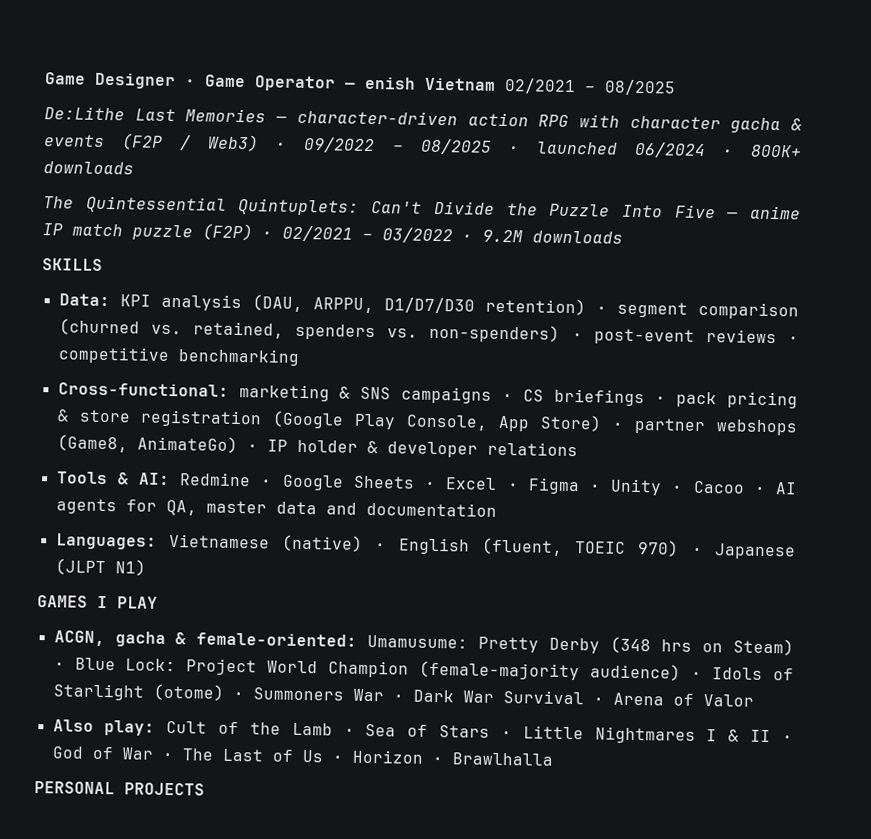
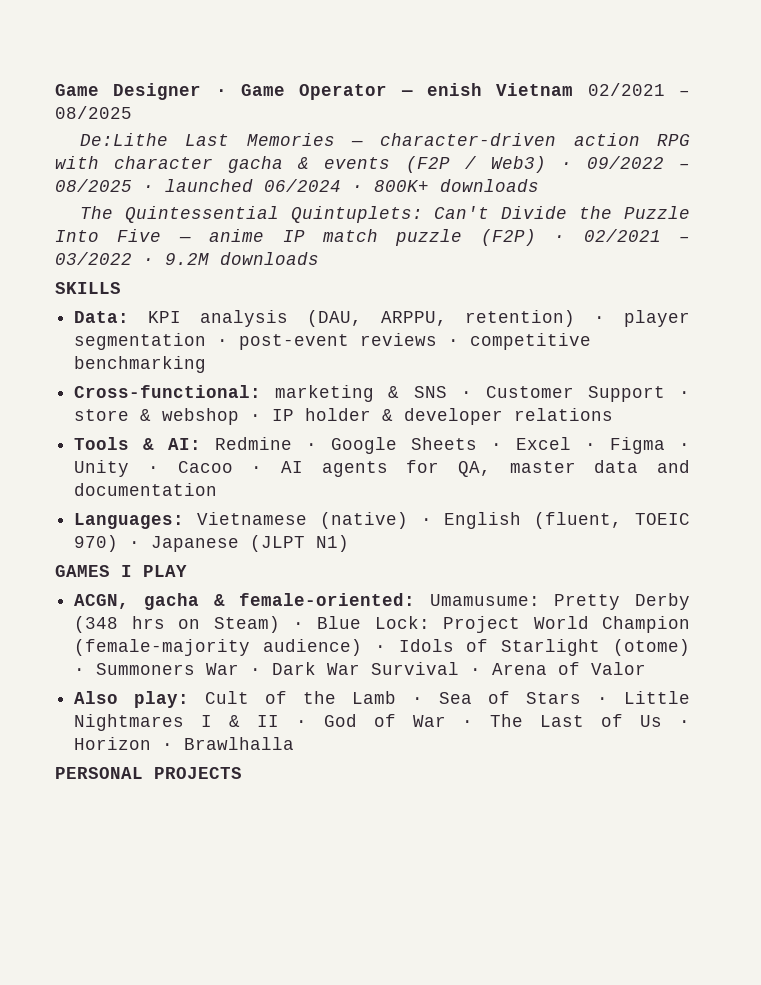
- Data: KPI analysis (DAU, ARPPU, D1/D7/D30 retention) · segment comparison (churned vs. retained, spenders vs. non-spenders) · post-event reviews · competitive benchmarking
+ Data: KPI analysis (DAU, ARPPU, retention) · player segmentation · post-event reviews · competitive benchmarking
- Cross-functional: marketing & SNS campaigns · CS briefings · pack pricing & store registration (Google Play Console, App Store) · partner webshops (Game8, AnimateGo) · IP holder & developer relations
+ Cross-functional: marketing & SNS · Customer Support · store & webshop · IP holder & developer relations

